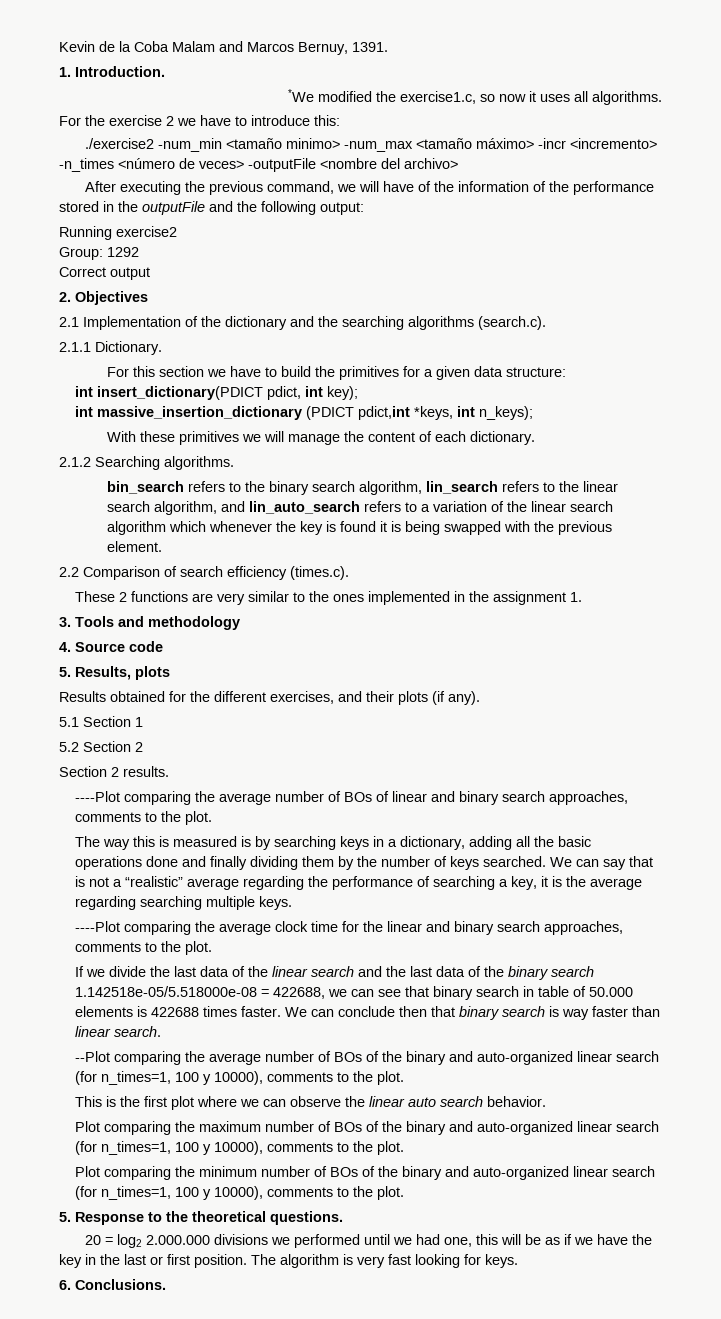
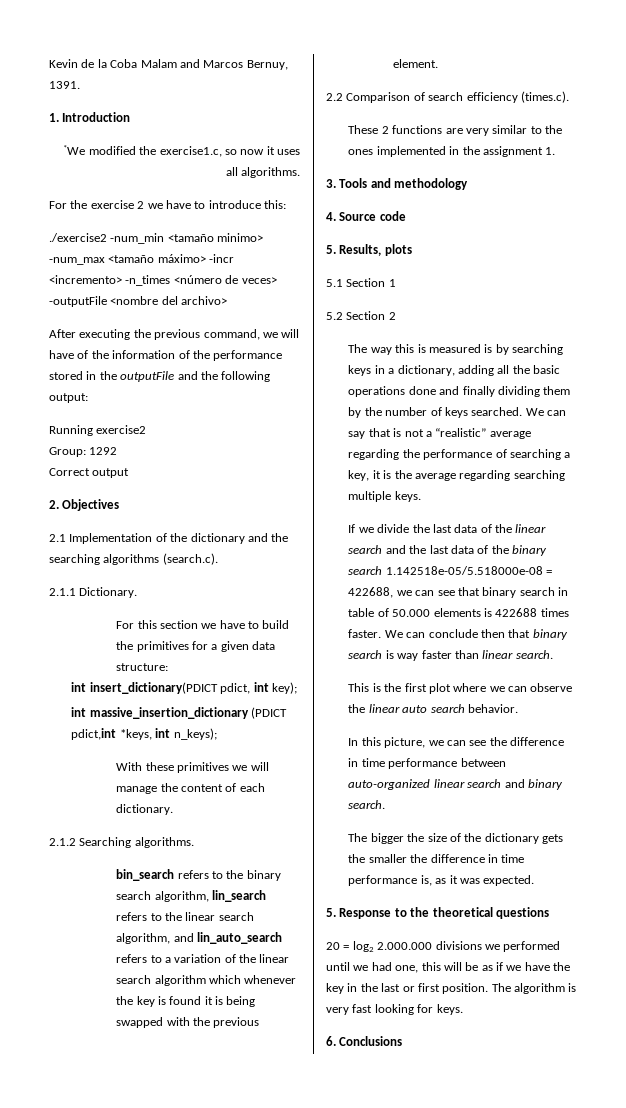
- 1. Introduction.
+ 1. Introduction
- Results obtained for the different exercises, and their plots (if any).
- Section 2 results.
- ----Plot comparing the average number of BOs of linear and binary search approaches, comments to the plot.
- ----Plot comparing the average clock time for the linear and binary search approaches, comments to the plot.
- --Plot comparing the average number of BOs of the binary and auto-organized linear search (for n_times=1, 100 y 10000), comments to the plot.
- Plot comparing the maximum number of BOs of the binary and auto-organized linear search (for n_times=1, 100 y 10000), comments to the plot.
- Plot comparing the minimum number of BOs of the binary and auto-organized linear search (for n_times=1, 100 y 10000), comments to the plot.
+ In this picture, we can see the difference in time performance between auto-organized linear search and binary search.
+ The bigger the size of the dictionary gets the smaller the difference in time performance is, as it was expected.
- 5. Response to the theoretical questions.
+ 5. Response to the theoretical questions
- 6. Conclusions.
+ 6. Conclusions

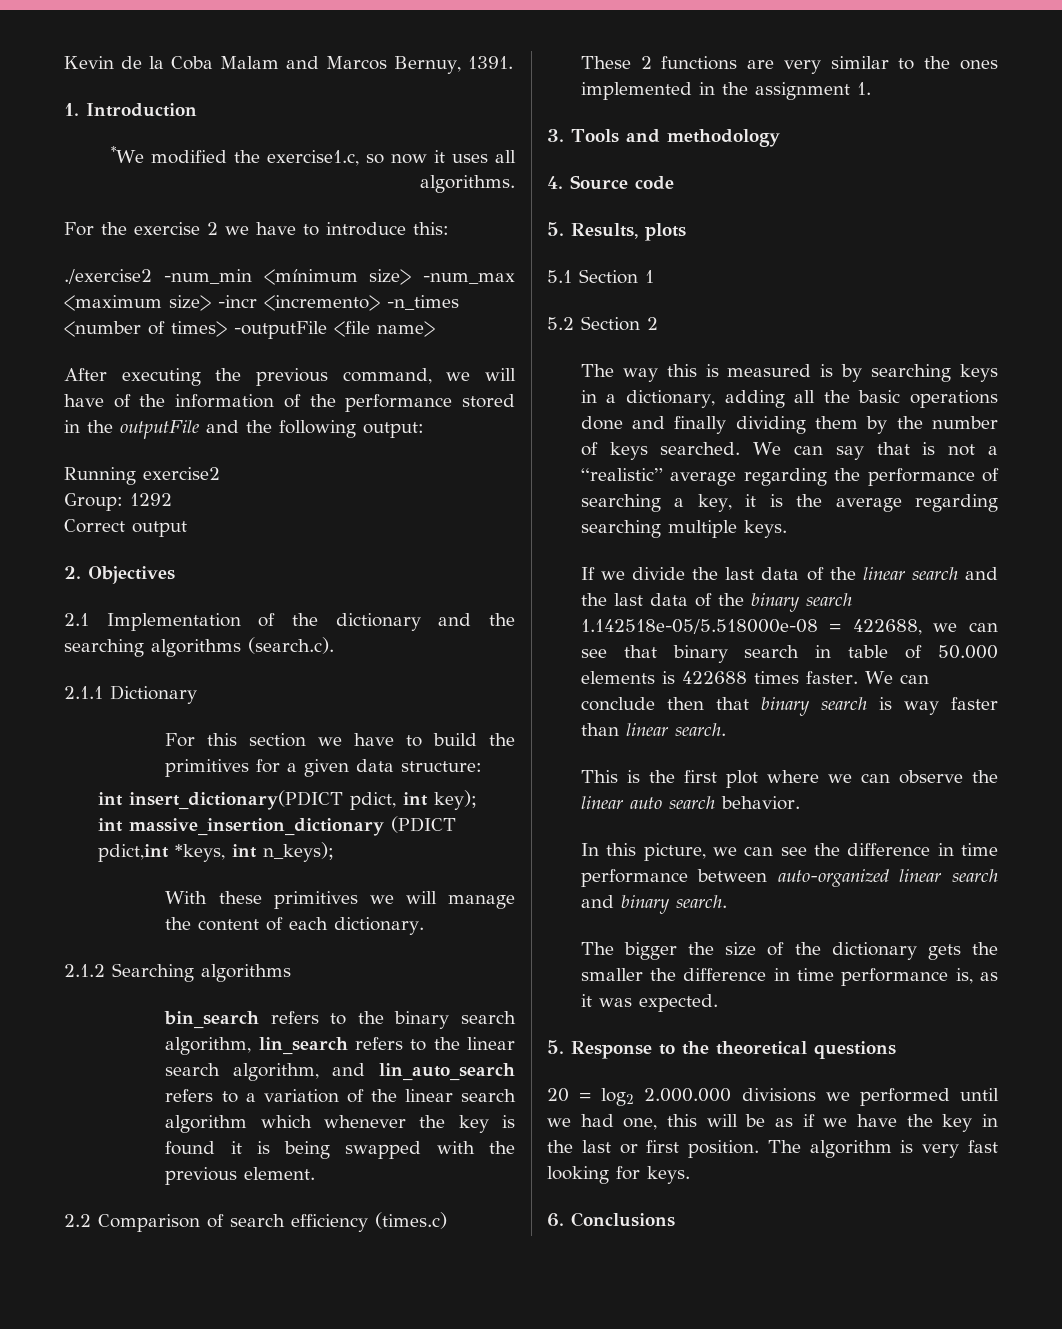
- ./exercise2 -num_min <tamaño minimo> -num_max <tamaño máximo> -incr <incremento> -n_times <número de veces> -outputFile <nombre del archivo>
+ ./exercise2 -num_min <mínimum size> -num_max <maximum size> -incr <incremento> -n_times <number of times> -outputFile <file name>
- 2.1.1 Dictionary.
+ 2.1.1 Dictionary
- 2.1.2 Searching algorithms.
+ 2.1.2 Searching algorithms
- 2.2 Comparison of search efficiency (times.c).
+ 2.2 Comparison of search efficiency (times.c)

